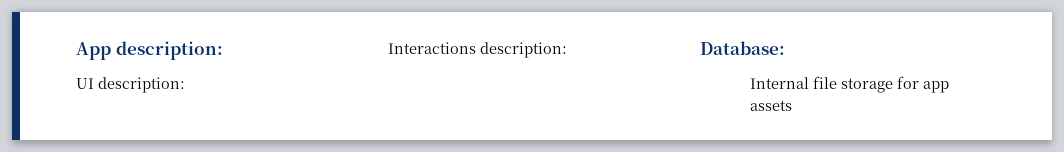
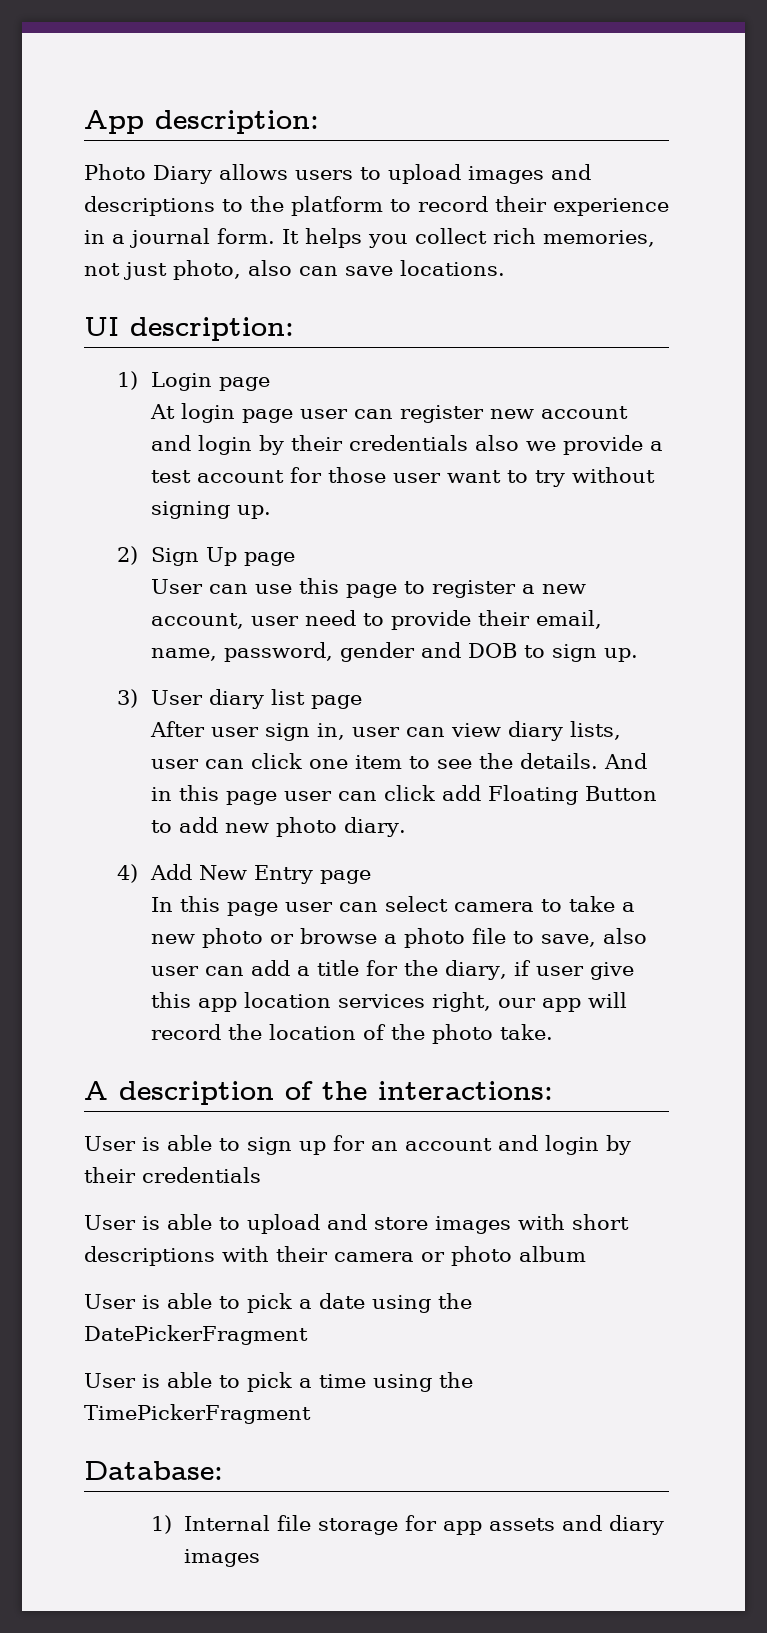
+ Photo Diary allows users to upload images and descriptions to the platform to record their experience in a journal form. It helps you collect rich memories, not just photo, also can save locations.
  UI description:
- Interactions description:
+ 1) Login page
+ At login page user can register new account and login by their credentials also we provide a test account for those user want to try without signing up.
+ 2) Sign Up page
+ User can use this page to register a new account, user need to provide their email, name, password, gender and DOB to sign up.
+ 3) User diary list page
+ After user sign in, user can view diary lists, user can click one item to see the details. And in this page user can click add Floating Button to add new photo diary.
+ 4) Add New Entry page
+ In this page user can select camera to take a new photo or browse a photo file to save, also user can add a title for the diary, if user give this app location services right, our app will record the location of the photo take.
+ A description of the interactions:
+ User is able to sign up for an account and login by their credentials
+ User is able to upload and store images with short descriptions with their camera or photo album
+ User is able to pick a date using the DatePickerFragment
+ User is able to pick a time using the TimePickerFragment
- Internal file storage for app assets
+ 1) Internal file storage for app assets and diary images

